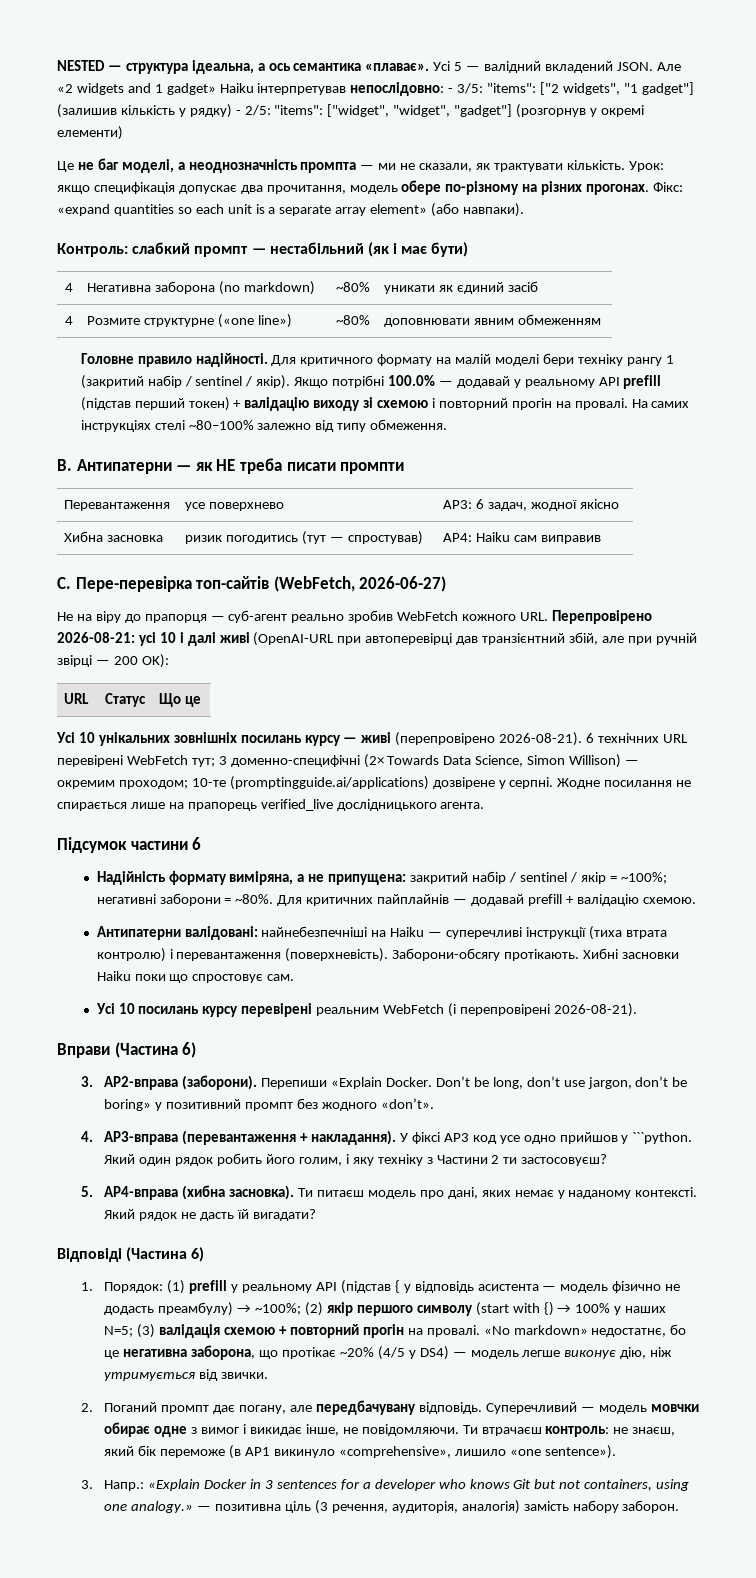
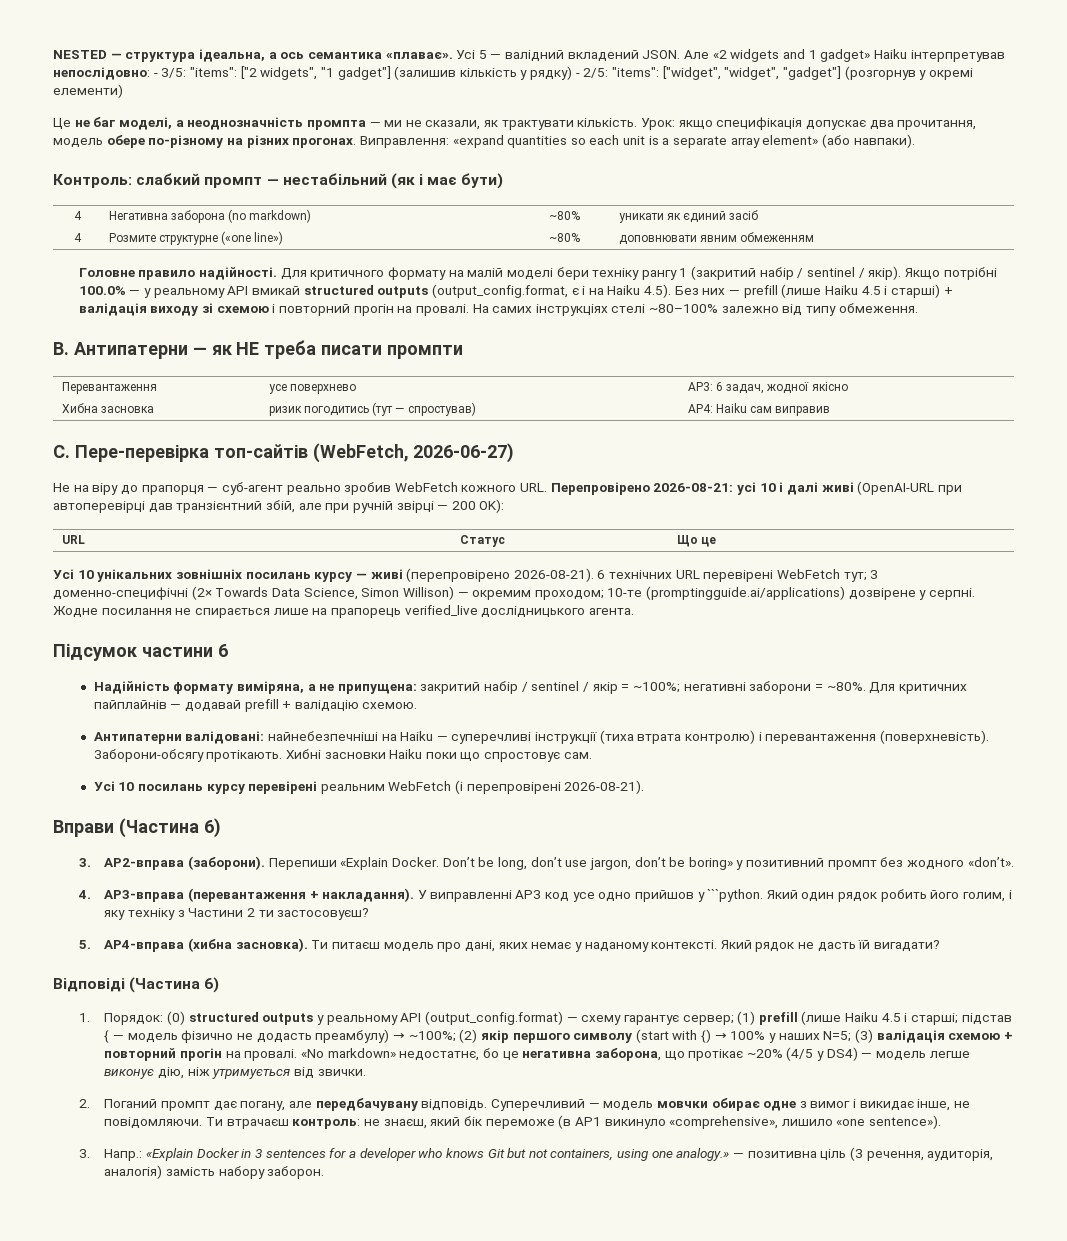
- Фікс: «expand quantities so each unit is a separate array element» (або навпаки).
+ Виправлення: «expand quantities so each unit is a separate array element» (або навпаки).
- Якщо потрібні 100.0% — додавай у реальному API prefill (підстав перший токен) + валідацію виходу зі схемою і повторний прогін на провалі.
+ Якщо потрібні 100.0% — у реальному API вмикай structured outputs (output_config.format, є і на Haiku 4.5). Без них — prefill (лише Haiku 4.5 і старші) + валідація виходу зі схемою і повторний прогін на провалі.
- У фіксі AP3 код усе одно прийшов у ```python.
+ У виправленні AP3 код усе одно прийшов у ```python.
- 1. Порядок: (1) prefill у реальному API (підстав { у відповідь асистента — модель фізично не додасть преамбулу) → ~100%; (2) якір першого символу (start with {) → 100% у наших N=5; (3) валідація схемою + повторний прогін на провалі.
+ 1. Порядок: (0) structured outputs у реальному API (output_config.format) — схему гарантує сервер; (1) prefill (лише Haiku 4.5 і старші; підстав { — модель фізично не додасть преамбулу) → ~100%; (2) якір першого символу (start with {) → 100% у наших N=5; (3) валідація схемою + повторний прогін на провалі.

